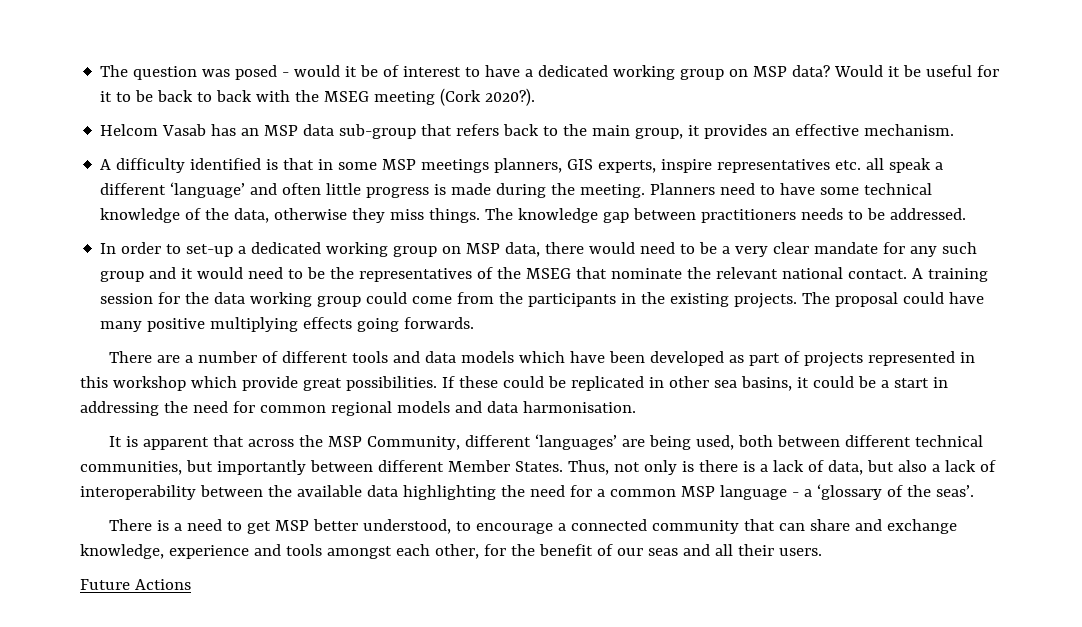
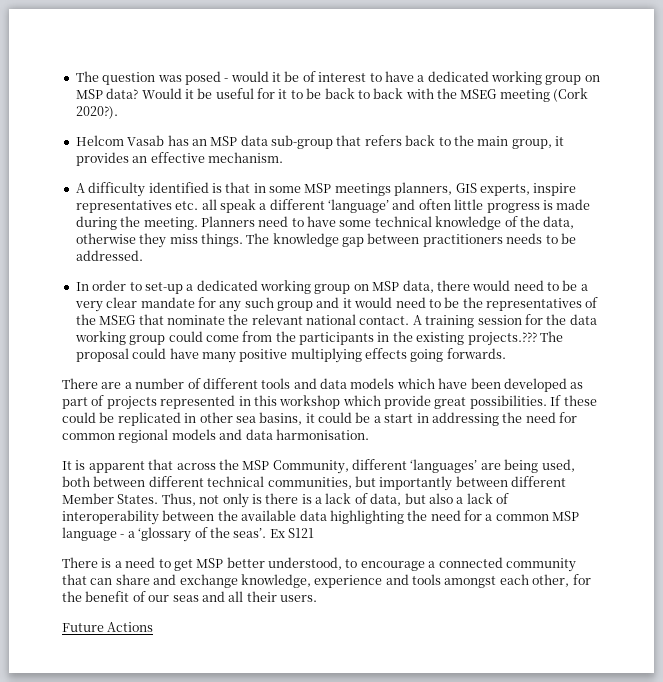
- A training session for the data working group could come from the participants in the existing projects.
+ A training session for the data working group could come from the participants in the existing projects.???
+ Ex S121

